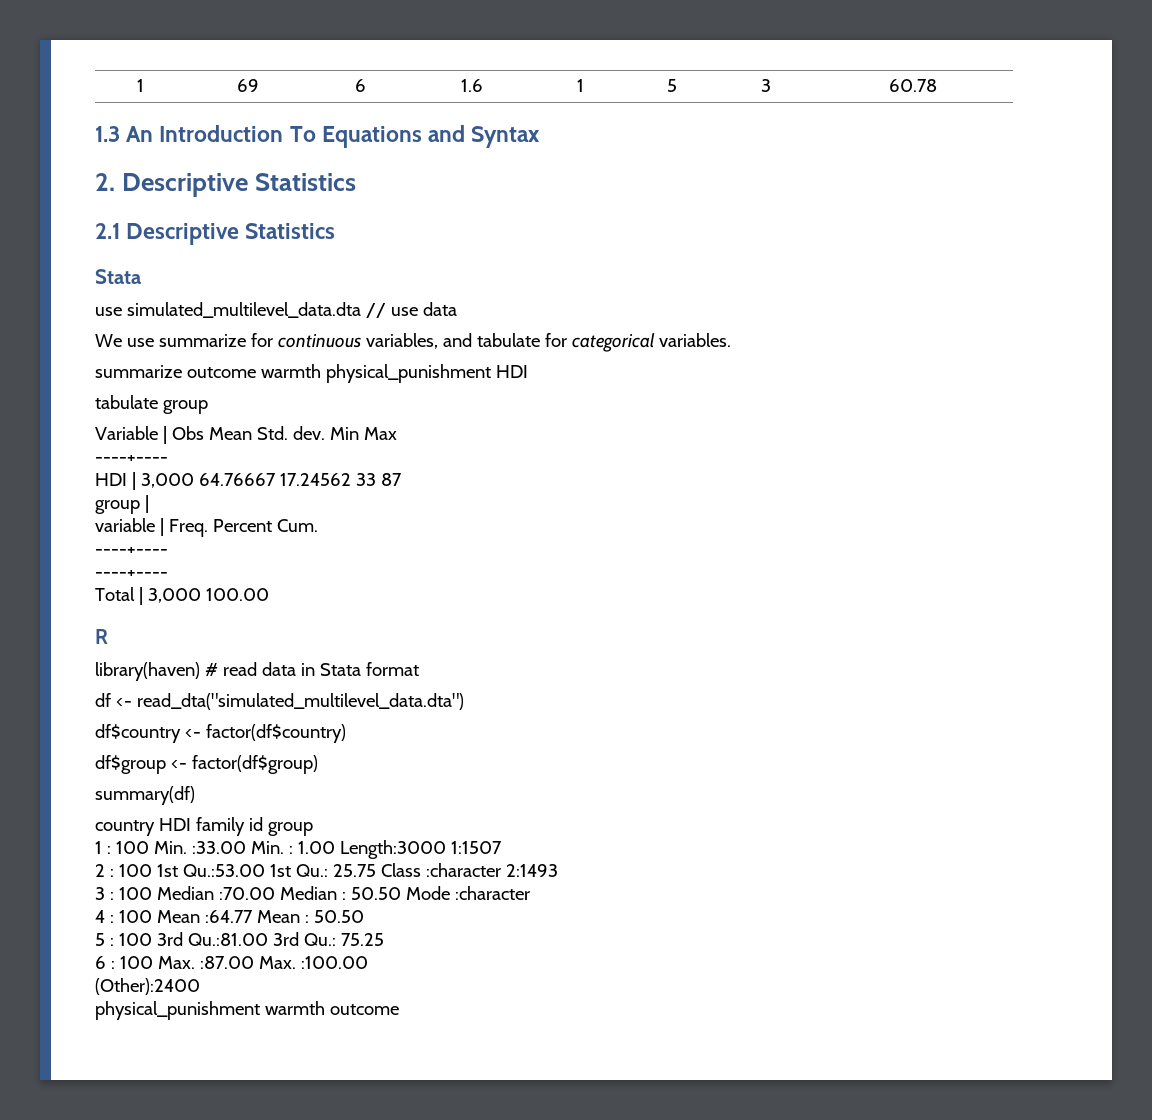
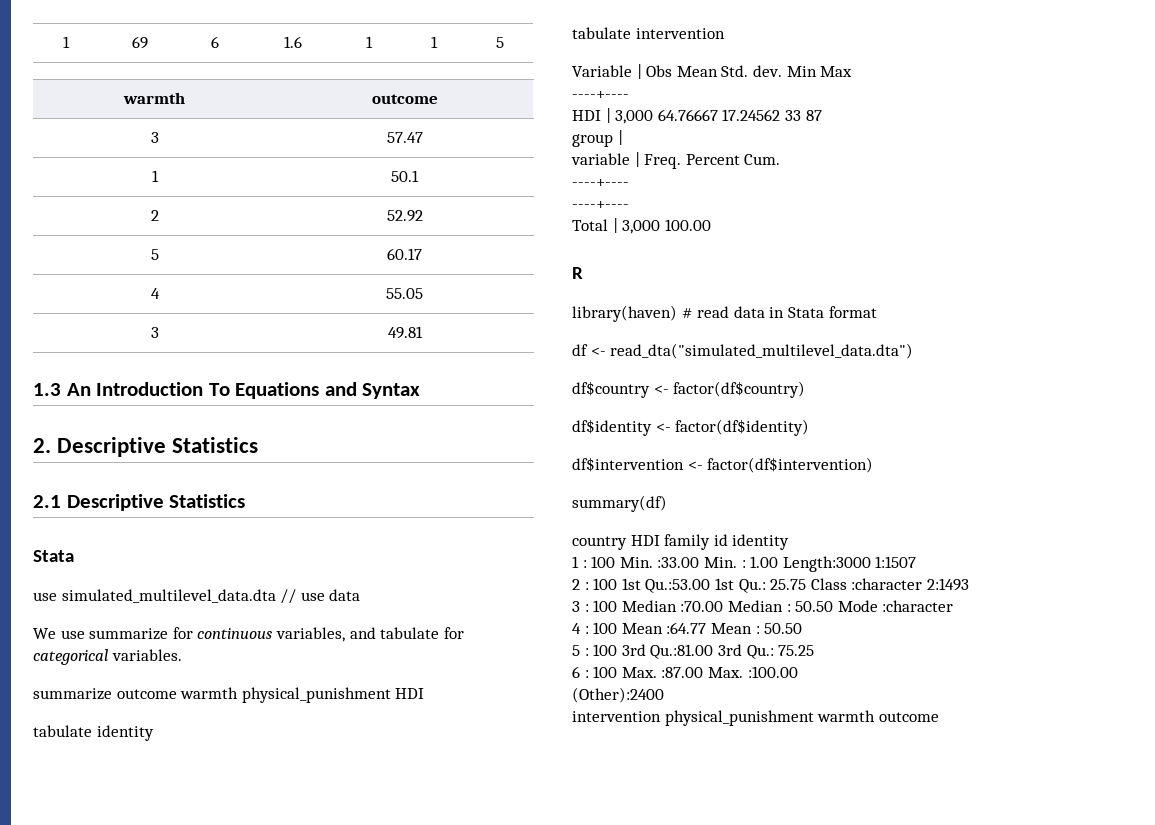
- 1 | 69 | 6 | 1.6 | 1 | 5 | 3 | 60.78
+ 1 | 69 | 6 | 1.6 | 1 | 1 | 5
+ warmth | outcome
+ 3 | 57.47
+ 1 | 50.1
+ 2 | 52.92
+ 5 | 60.17
+ 4 | 55.05
+ 3 | 49.81
- tabulate group
+ tabulate identity
+ tabulate intervention
- df$group <- factor(df$group)
+ df$identity <- factor(df$identity)
+ df$intervention <- factor(df$intervention)
- country HDI family id group
+ country HDI family id identity
- physical_punishment warmth outcome
+ intervention physical_punishment warmth outcome

